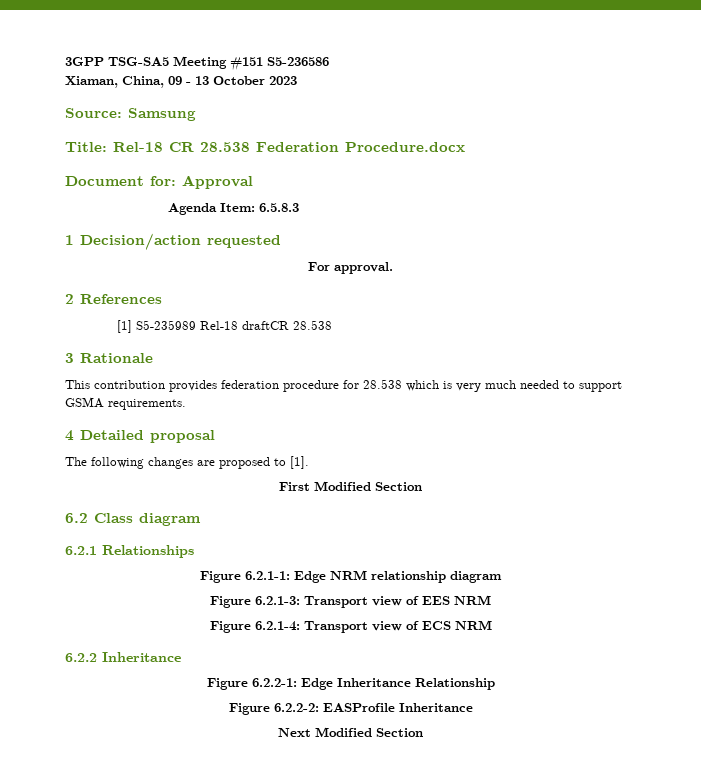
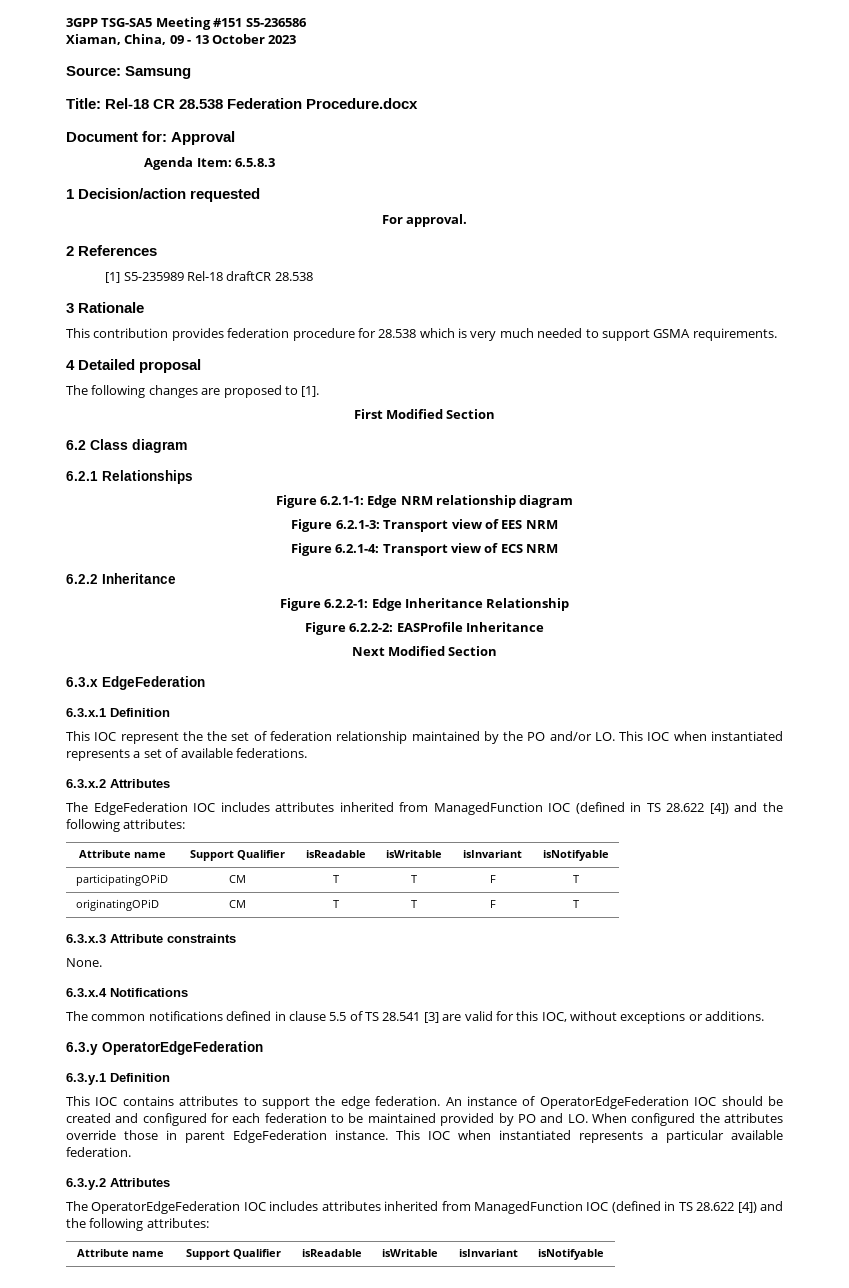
+ 6.3.x EdgeFederation
+ 6.3.x.1 Definition
+ This IOC represent the the set of federation relationship maintained by the PO and/or LO. This IOC when instantiated represents a set of available federations.
+ 6.3.x.2 Attributes
+ The EdgeFederation IOC includes attributes inherited from ManagedFunction IOC (defined in TS 28.622 [4]) and the following attributes:
+ Attribute name | Support Qualifier | isReadable | isWritable | isInvariant | isNotifyable
+ participatingOPiD | CM | T | T | F | T
+ originatingOPiD | CM | T | T | F | T
+ 6.3.x.3 Attribute constraints
+ None.
+ 6.3.x.4 Notifications
+ The common notifications defined in clause 5.5 of TS 28.541 [3] are valid for this IOC, without exceptions or additions.
+ 6.3.y OperatorEdgeFederation
+ 6.3.y.1 Definition
+ This IOC contains attributes to support the edge federation. An instance of OperatorEdgeFederation IOC should be created and configured for each federation to be maintained provided by PO and LO. When configured the attributes override those in parent EdgeFederation instance. This IOC when instantiated represents a particular available federation.
+ 6.3.y.2 Attributes
+ The OperatorEdgeFederation IOC includes attributes inherited from ManagedFunction IOC (defined in TS 28.622 [4]) and the following attributes:
+ Attribute name | Support Qualifier | isReadable | isWritable | isInvariant | isNotifyable

